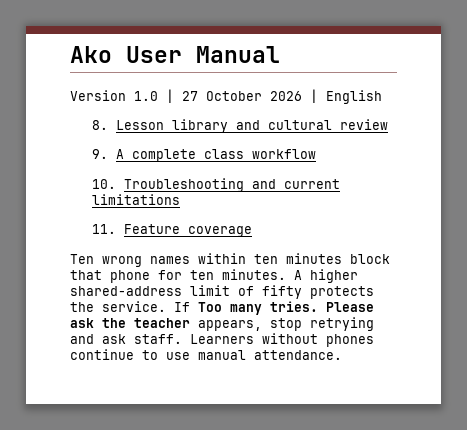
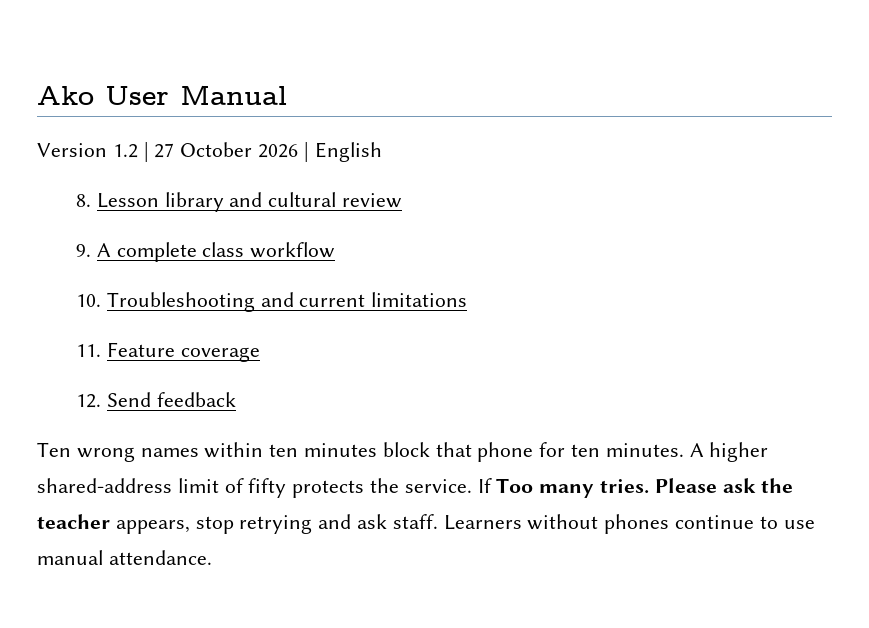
- Version 1.0 | 27 October 2026 | English
+ Version 1.2 | 27 October 2026 | English
+ 12. Send feedback

